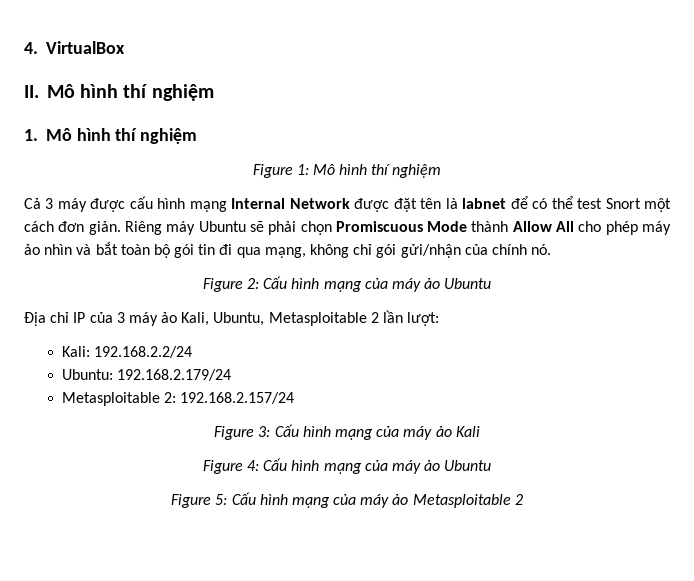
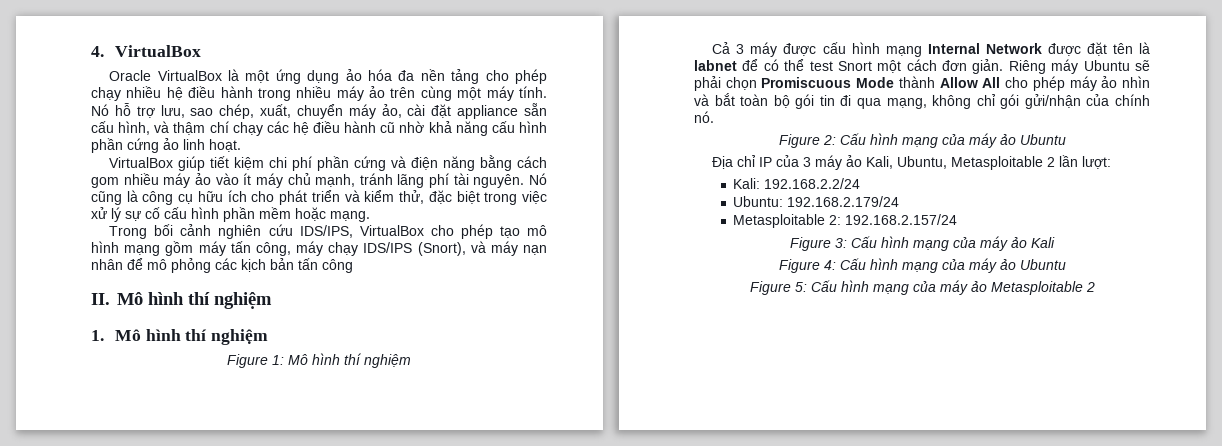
+ Oracle VirtualBox là một ứng dụng ảo hóa đa nền tảng cho phép chạy nhiều hệ điều hành trong nhiều máy ảo trên cùng một máy tính. Nó hỗ trợ lưu, sao chép, xuất, chuyển máy ảo, cài đặt appliance sẵn cấu hình, và thậm chí chạy các hệ điều hành cũ nhờ khả năng cấu hình phần cứng ảo linh hoạt.
+ VirtualBox giúp tiết kiệm chi phí phần cứng và điện năng bằng cách gom nhiều máy ảo vào ít máy chủ mạnh, tránh lãng phí tài nguyên. Nó cũng là công cụ hữu ích cho phát triển và kiểm thử, đặc biệt trong việc xử lý sự cố cấu hình phần mềm hoặc mạng.
+ Trong bối cảnh nghiên cứu IDS/IPS, VirtualBox cho phép tạo mô hình mạng gồm máy tấn công, máy chạy IDS/IPS (Snort), và máy nạn nhân để mô phỏng các kịch bản tấn công

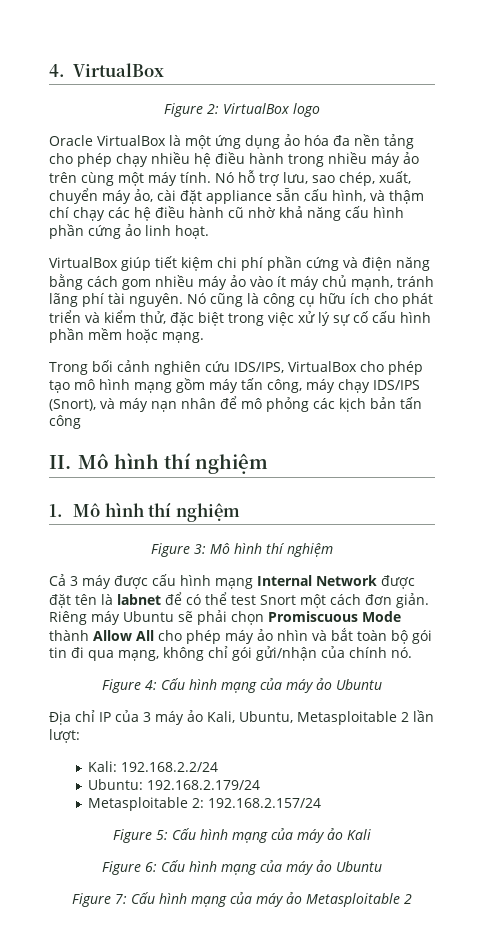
+ Figure 2: VirtualBox logo
- Figure 1: Mô hình thí nghiệm
+ Figure 3: Mô hình thí nghiệm
- Figure 2: Cấu hình mạng của máy ảo Ubuntu
+ Figure 4: Cấu hình mạng của máy ảo Ubuntu
- Figure 3: Cấu hình mạng của máy ảo Kali
+ Figure 5: Cấu hình mạng của máy ảo Kali
- Figure 4: Cấu hình mạng của máy ảo Ubuntu
+ Figure 6: Cấu hình mạng của máy ảo Ubuntu
- Figure 5: Cấu hình mạng của máy ảo Metasploitable 2
+ Figure 7: Cấu hình mạng của máy ảo Metasploitable 2

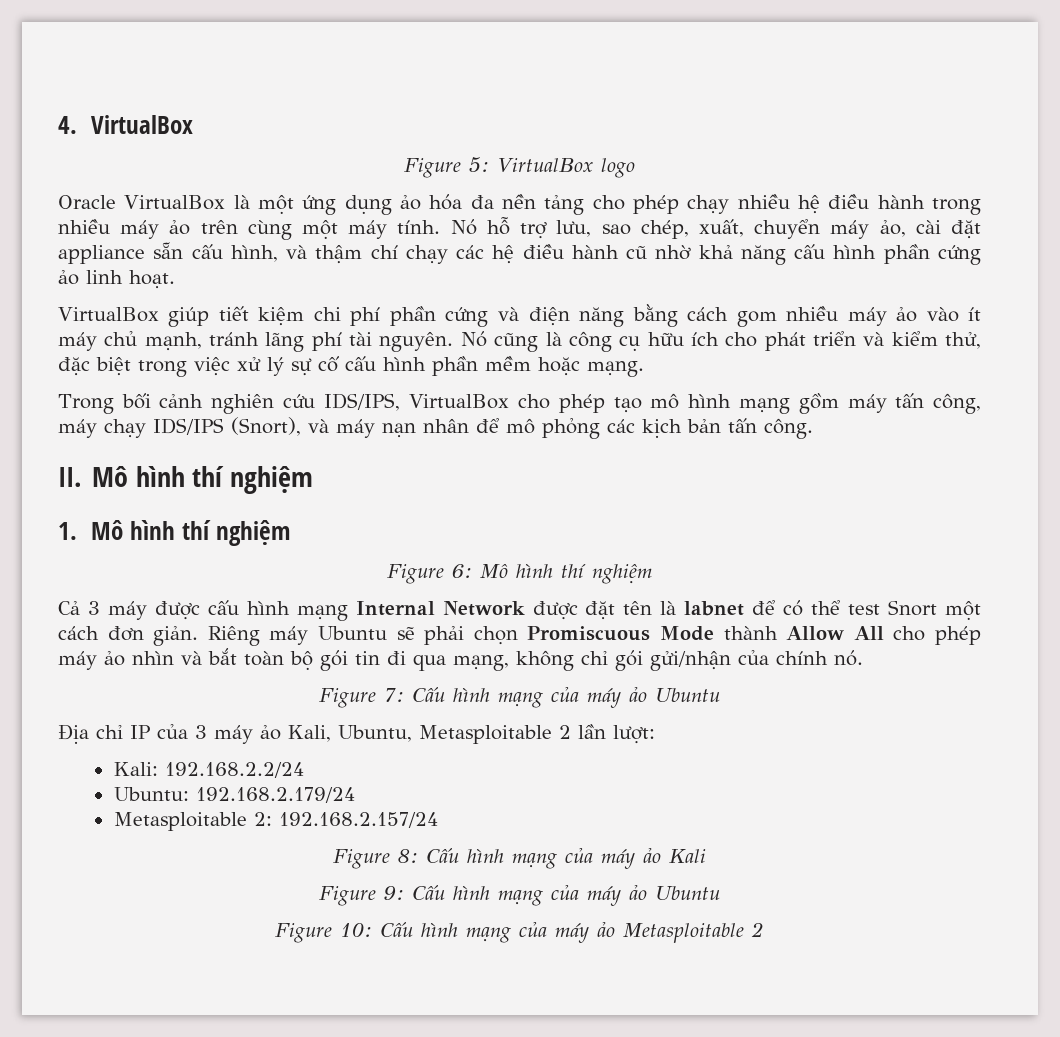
- Figure 2: VirtualBox logo
+ Figure 5: VirtualBox logo
- Trong bối cảnh nghiên cứu IDS/IPS, VirtualBox cho phép tạo mô hình mạng gồm máy tấn công, máy chạy IDS/IPS (Snort), và máy nạn nhân để mô phỏng các kịch bản tấn công
+ Trong bối cảnh nghiên cứu IDS/IPS, VirtualBox cho phép tạo mô hình mạng gồm máy tấn công, máy chạy IDS/IPS (Snort), và máy nạn nhân để mô phỏng các kịch bản tấn công.
- Figure 3: Mô hình thí nghiệm
+ Figure 6: Mô hình thí nghiệm
- Figure 4: Cấu hình mạng của máy ảo Ubuntu
+ Figure 7: Cấu hình mạng của máy ảo Ubuntu
- Figure 5: Cấu hình mạng của máy ảo Kali
+ Figure 8: Cấu hình mạng của máy ảo Kali
- Figure 6: Cấu hình mạng của máy ảo Ubuntu
+ Figure 9: Cấu hình mạng của máy ảo Ubuntu
- Figure 7: Cấu hình mạng của máy ảo Metasploitable 2
+ Figure 10: Cấu hình mạng của máy ảo Metasploitable 2

